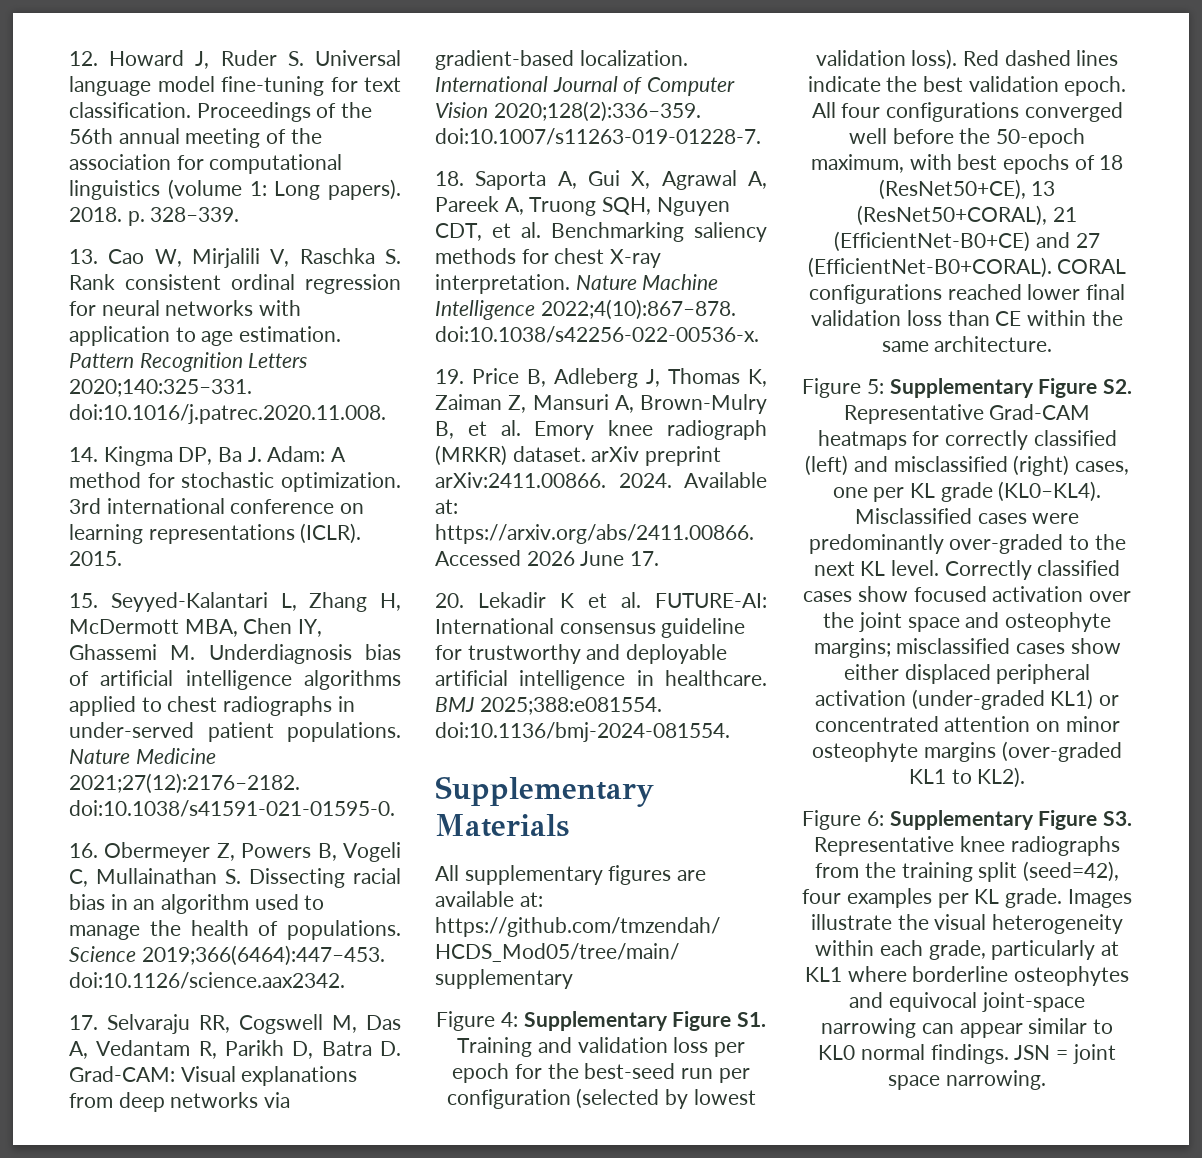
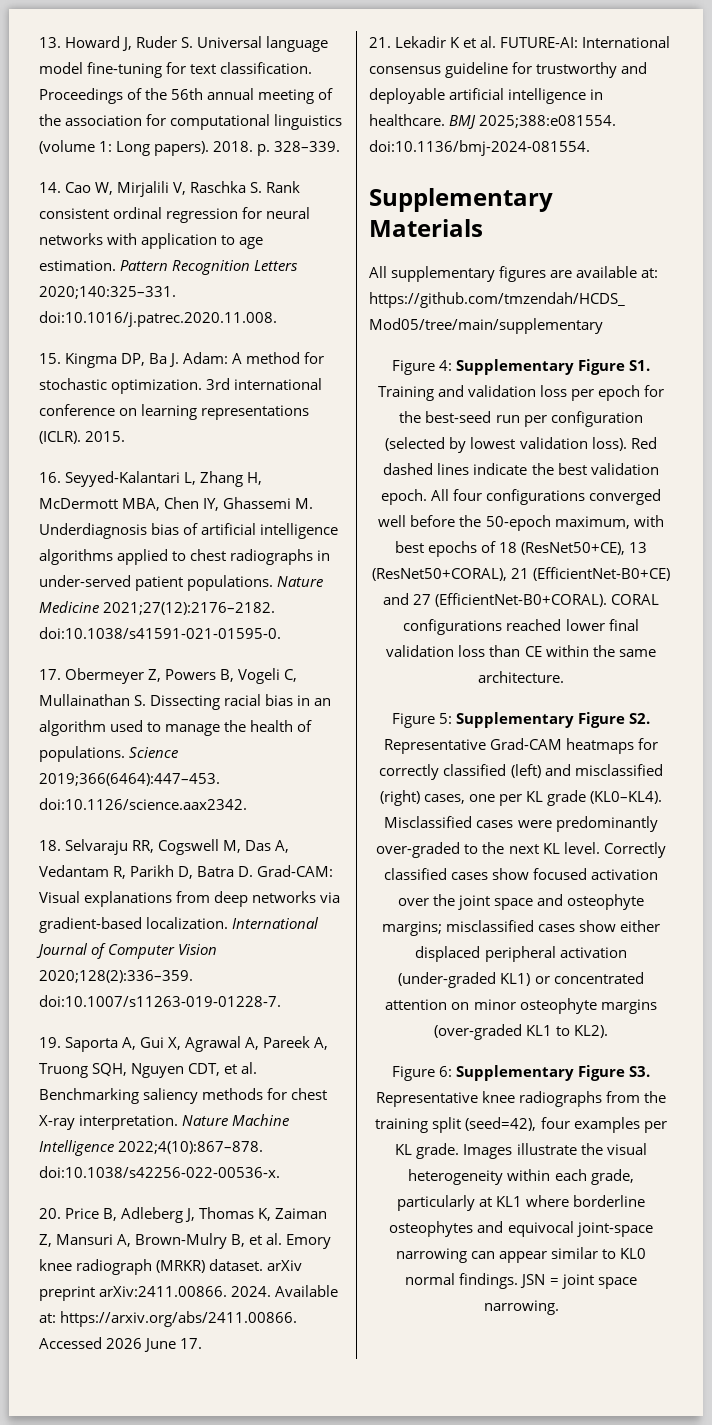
- 12. Howard J, Ruder S. Universal language model fine-tuning for text classification.
+ 13. Howard J, Ruder S. Universal language model fine-tuning for text classification.
- 13. Cao W, Mirjalili V, Raschka S. Rank consistent ordinal regression for neural networks with application to age estimation.
+ 14. Cao W, Mirjalili V, Raschka S. Rank consistent ordinal regression for neural networks with application to age estimation.
- 14. Kingma DP, Ba J. Adam: A method for stochastic optimization.
+ 15. Kingma DP, Ba J. Adam: A method for stochastic optimization.
- 15. Seyyed-Kalantari L, Zhang H, McDermott MBA, Chen IY, Ghassemi M. Underdiagnosis bias of artificial intelligence algorithms applied to chest radiographs in under-served patient populations.
+ 16. Seyyed-Kalantari L, Zhang H, McDermott MBA, Chen IY, Ghassemi M. Underdiagnosis bias of artificial intelligence algorithms applied to chest radiographs in under-served patient populations.
- 16. Obermeyer Z, Powers B, Vogeli C, Mullainathan S. Dissecting racial bias in an algorithm used to manage the health of populations.
+ 17. Obermeyer Z, Powers B, Vogeli C, Mullainathan S. Dissecting racial bias in an algorithm used to manage the health of populations.
- 17. Selvaraju RR, Cogswell M, Das A, Vedantam R, Parikh D, Batra D. Grad-CAM: Visual explanations from deep networks via gradient-based localization.
+ 18. Selvaraju RR, Cogswell M, Das A, Vedantam R, Parikh D, Batra D. Grad-CAM: Visual explanations from deep networks via gradient-based localization.
- 18. Saporta A, Gui X, Agrawal A, Pareek A, Truong SQH, Nguyen CDT, et al. Benchmarking saliency methods for chest X-ray interpretation.
+ 19. Saporta A, Gui X, Agrawal A, Pareek A, Truong SQH, Nguyen CDT, et al. Benchmarking saliency methods for chest X-ray interpretation.
- 19. Price B, Adleberg J, Thomas K, Zaiman Z, Mansuri A, Brown-Mulry B, et al. Emory knee radiograph (MRKR) dataset. arXiv preprint arXiv:2411.00866. 2024.
+ 20. Price B, Adleberg J, Thomas K, Zaiman Z, Mansuri A, Brown-Mulry B, et al. Emory knee radiograph (MRKR) dataset. arXiv preprint arXiv:2411.00866. 2024.
- 20. Lekadir K et al. FUTURE-AI: International consensus guideline for trustworthy and deployable artificial intelligence in healthcare.
+ 21. Lekadir K et al. FUTURE-AI: International consensus guideline for trustworthy and deployable artificial intelligence in healthcare.

